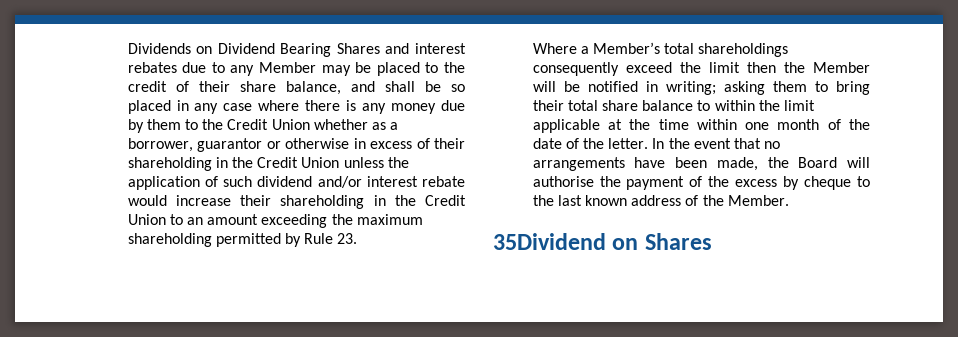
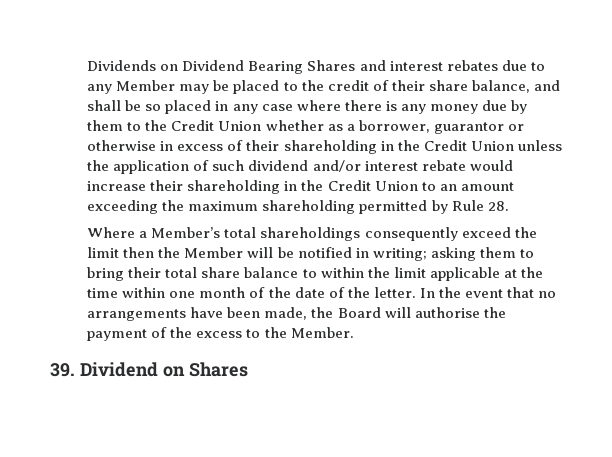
- Dividends on Dividend Bearing Shares and interest rebates due to any Member may be placed to the credit of their share balance, and shall be so placed in any case where there is any money due by them to the Credit Union whether as a borrower, guarantor or otherwise in excess of their shareholding in the Credit Union unless the application of such dividend and/or interest rebate would increase their shareholding in the Credit Union to an amount exceeding the maximum shareholding permitted by Rule 23.
+ Dividends on Dividend Bearing Shares and interest rebates due to any Member may be placed to the credit of their share balance, and shall be so placed in any case where there is any money due by them to the Credit Union whether as a borrower, guarantor or otherwise in excess of their shareholding in the Credit Union unless the application of such dividend and/or interest rebate would increase their shareholding in the Credit Union to an amount exceeding the maximum shareholding permitted by Rule 28.
- In the event that no arrangements have been made, the Board will authorise the payment of the excess by cheque to the last known address of the Member.
+ In the event that no arrangements have been made, the Board will authorise the payment of the excess to the Member.
- 35Dividend on Shares
+ 39. Dividend on Shares

